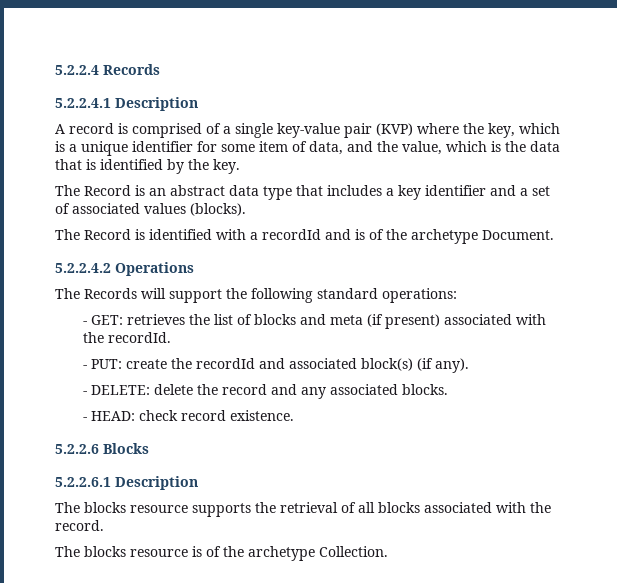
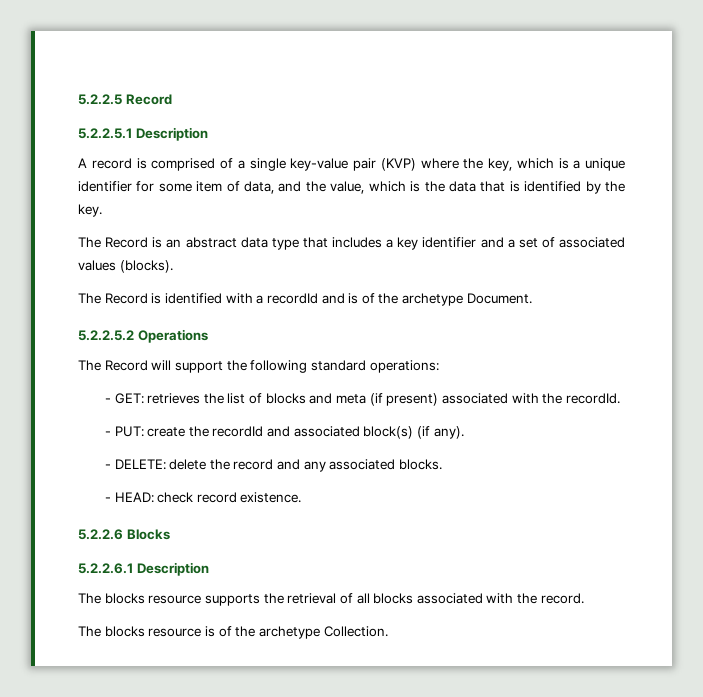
- 5.2.2.4 Records
- 5.2.2.4.1 Description
+ 5.2.2.5 Record
+ 5.2.2.5.1 Description
- 5.2.2.4.2 Operations
+ 5.2.2.5.2 Operations
- The Records will support the following standard operations:
+ The Record will support the following standard operations:

